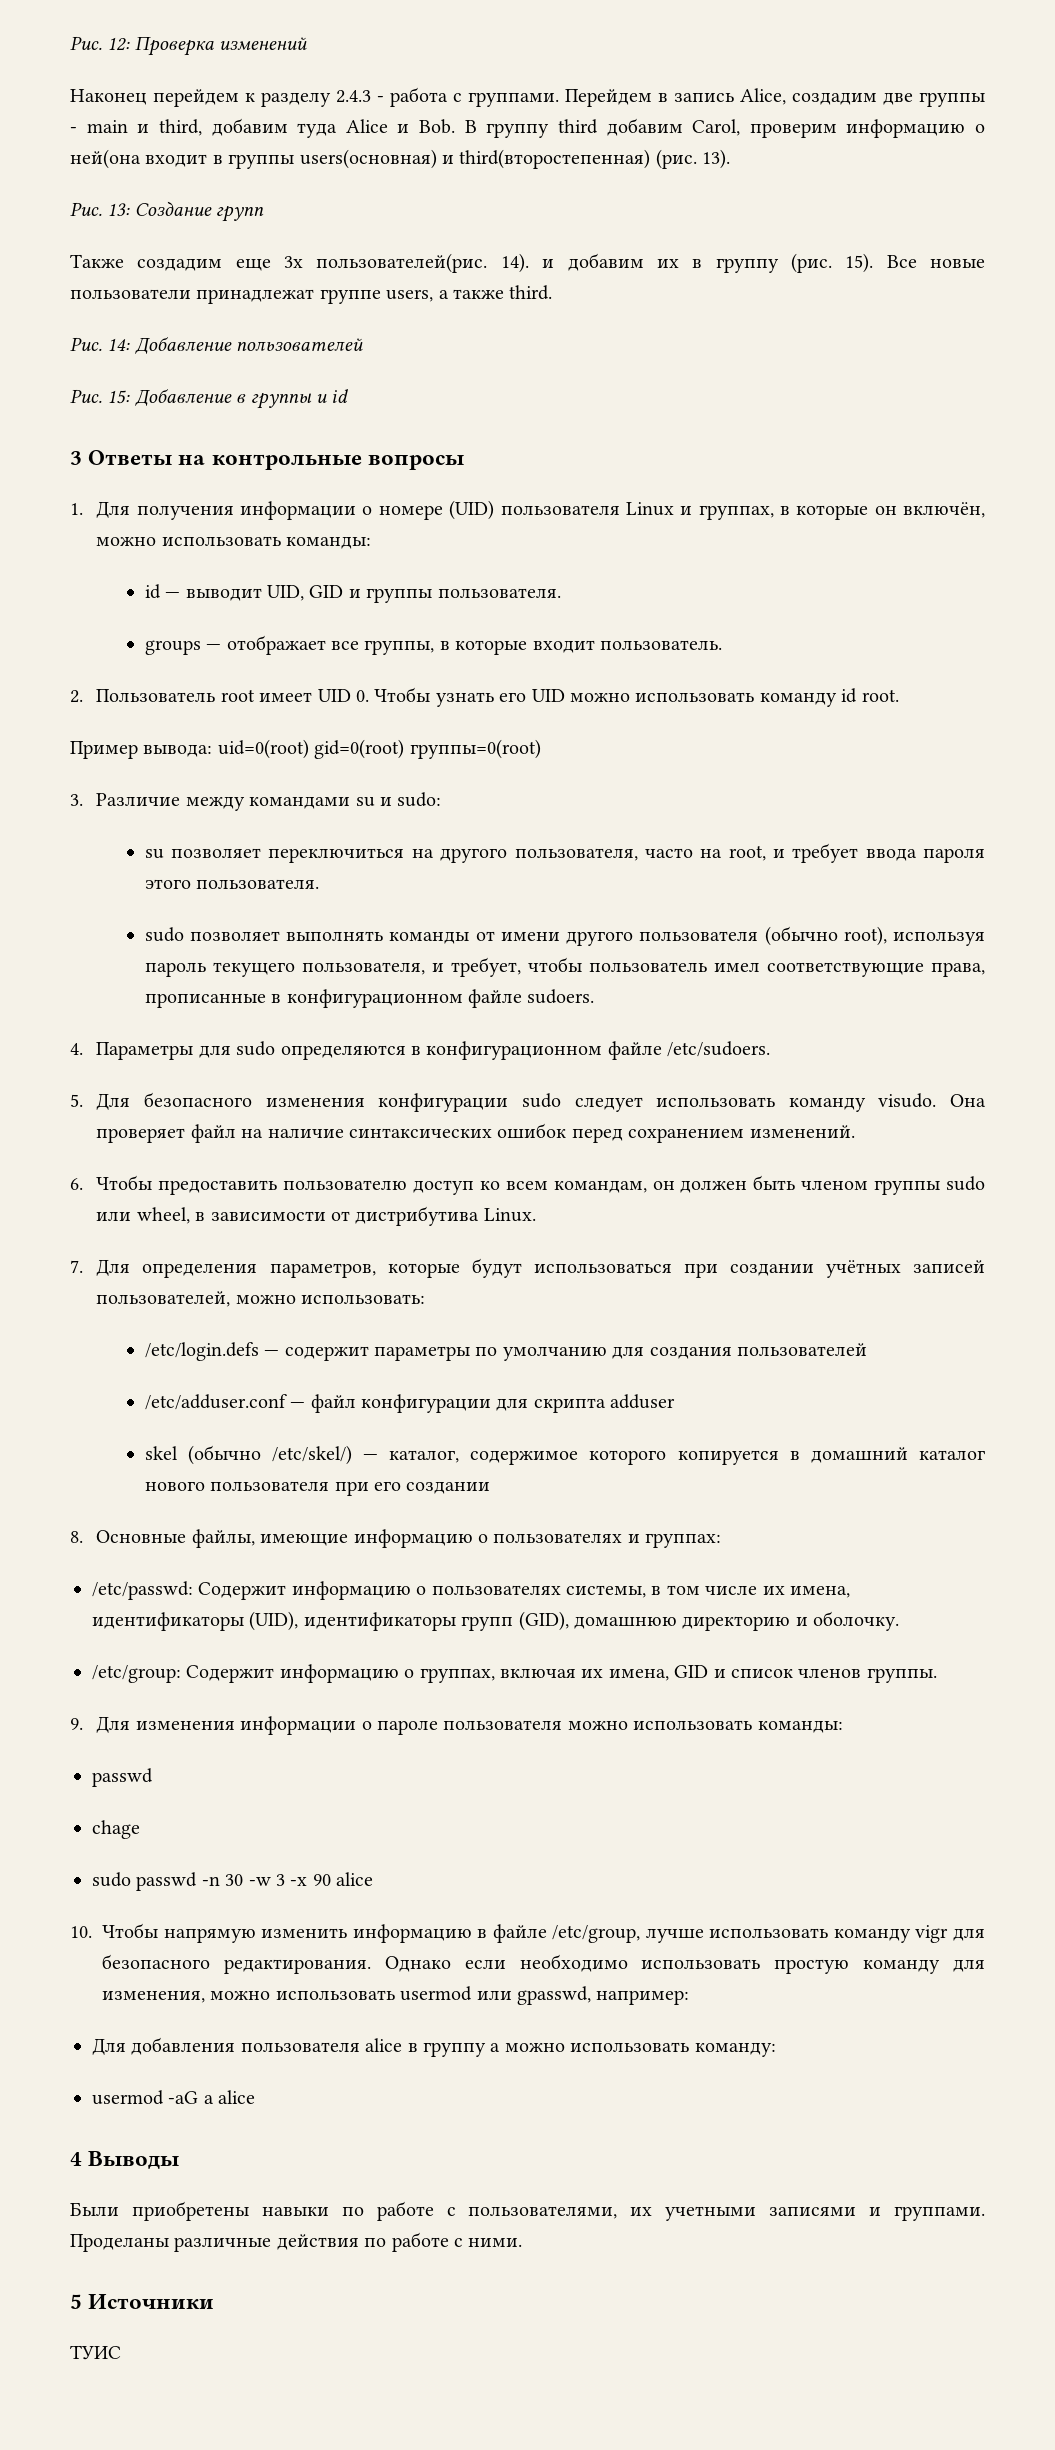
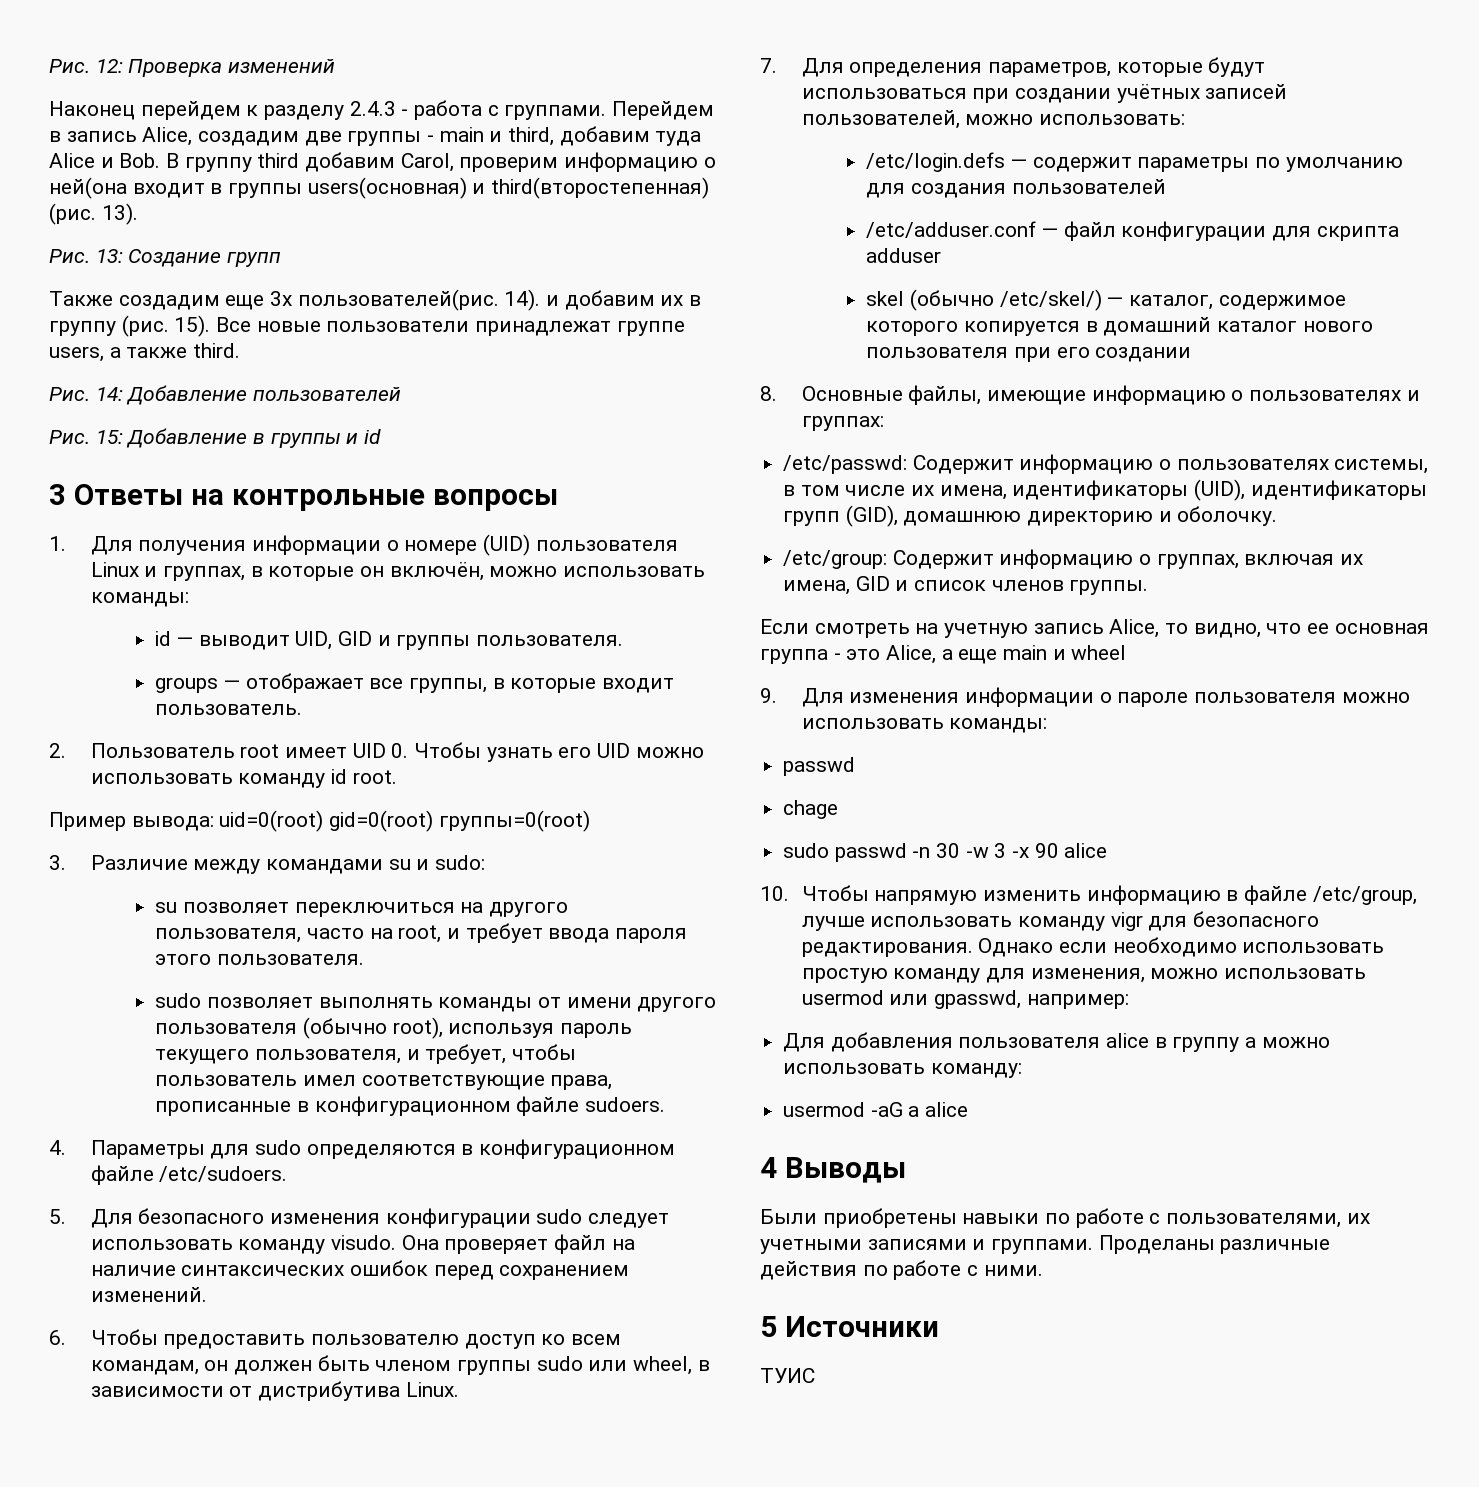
+ Если смотреть на учетную запись Alice, то видно, что ее основная группа - это Alice, а еще main и wheel

